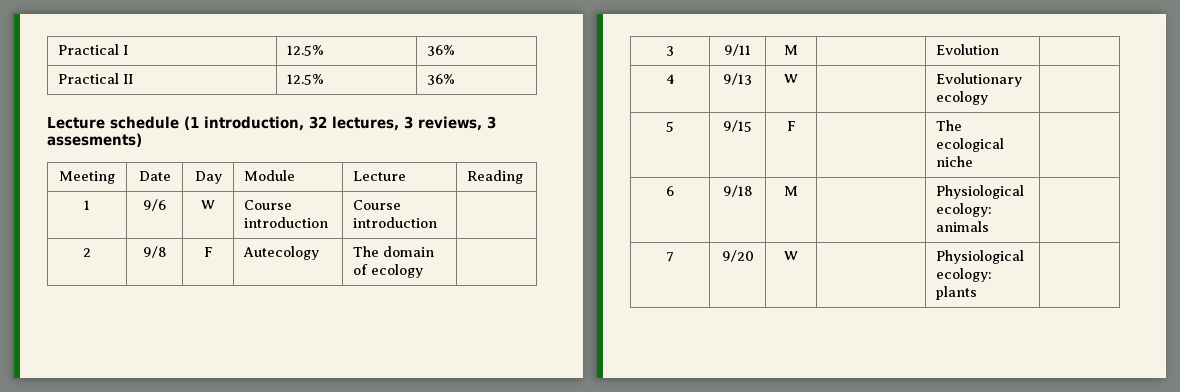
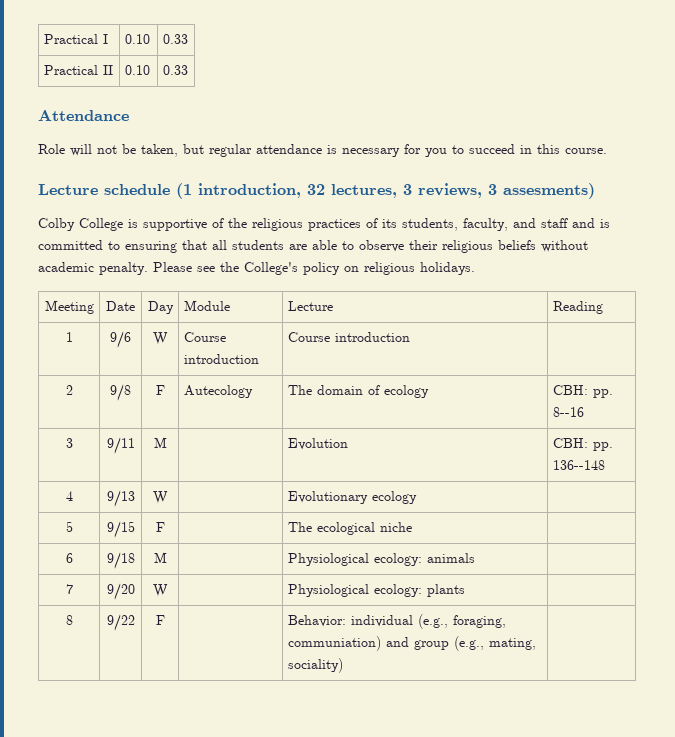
- Practical I | 12.5% | 36%
+ Practical I | 0.10 | 0.33
- Practical II | 12.5% | 36%
+ Practical II | 0.10 | 0.33
+ Attendance
+ Role will not be taken, but regular attendance is necessary for you to succeed in this course.
+ Colby College is supportive of the religious practices of its students, faculty, and staff and is committed to ensuring that all students are able to observe their religious beliefs without academic penalty. Please see the College's policy on religious holidays.
- 2 | 9/8 | F | Autecology | The domain of ecology |
+ 2 | 9/8 | F | Autecology | The domain of ecology | CBH: pp. 8--16
- 3 | 9/11 | M | | Evolution |
+ 3 | 9/11 | M | | Evolution | CBH: pp. 136--148
+ 8 | 9/22 | F | | Behavior: individual (e.g., foraging, communiation) and group (e.g., mating, sociality) |

